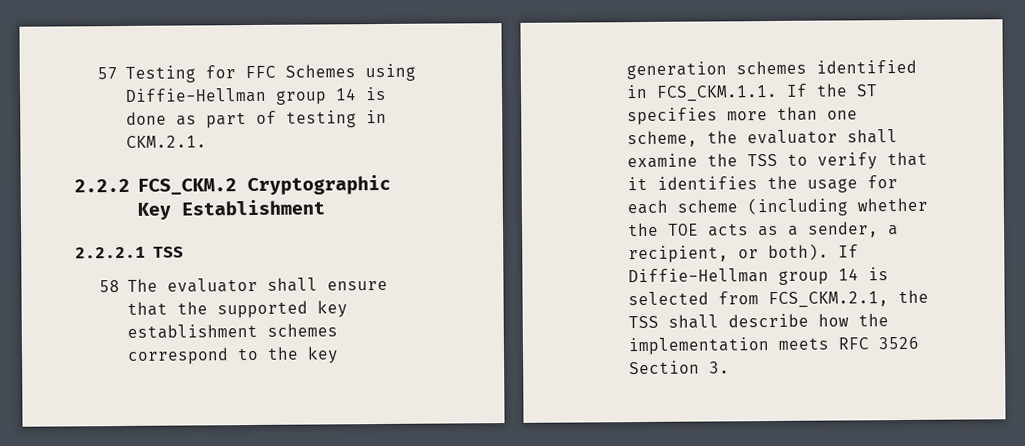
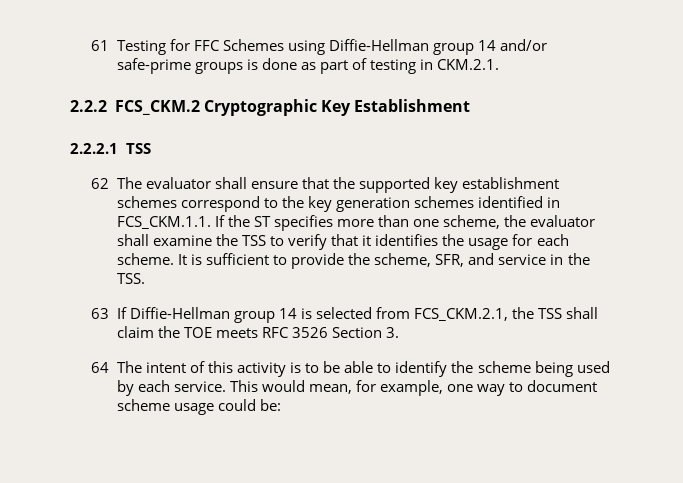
- 57 Testing for FFC Schemes using Diffie-Hellman group 14 is done as part of testing in CKM.2.1.
+ 61 Testing for FFC Schemes using Diffie-Hellman group 14 and/or safe-prime groups is done as part of testing in CKM.2.1.
- 58 The evaluator shall ensure that the supported key establishment schemes correspond to the key generation schemes identified in FCS_CKM.1.1. If the ST specifies more than one scheme, the evaluator shall examine the TSS to verify that it identifies the usage for each scheme (including whether the TOE acts as a sender, a recipient, or both). If Diffie-Hellman group 14 is selected from FCS_CKM.2.1, the TSS shall describe how the implementation meets RFC 3526 Section 3.
+ 62 The evaluator shall ensure that the supported key establishment schemes correspond to the key generation schemes identified in FCS_CKM.1.1. If the ST specifies more than one scheme, the evaluator shall examine the TSS to verify that it identifies the usage for each scheme. It is sufficient to provide the scheme, SFR, and service in the TSS.
+ 63 If Diffie-Hellman group 14 is selected from FCS_CKM.2.1, the TSS shall claim the TOE meets RFC 3526 Section 3.
+ 64 The intent of this activity is to be able to identify the scheme being used by each service. This would mean, for example, one way to document scheme usage could be:

